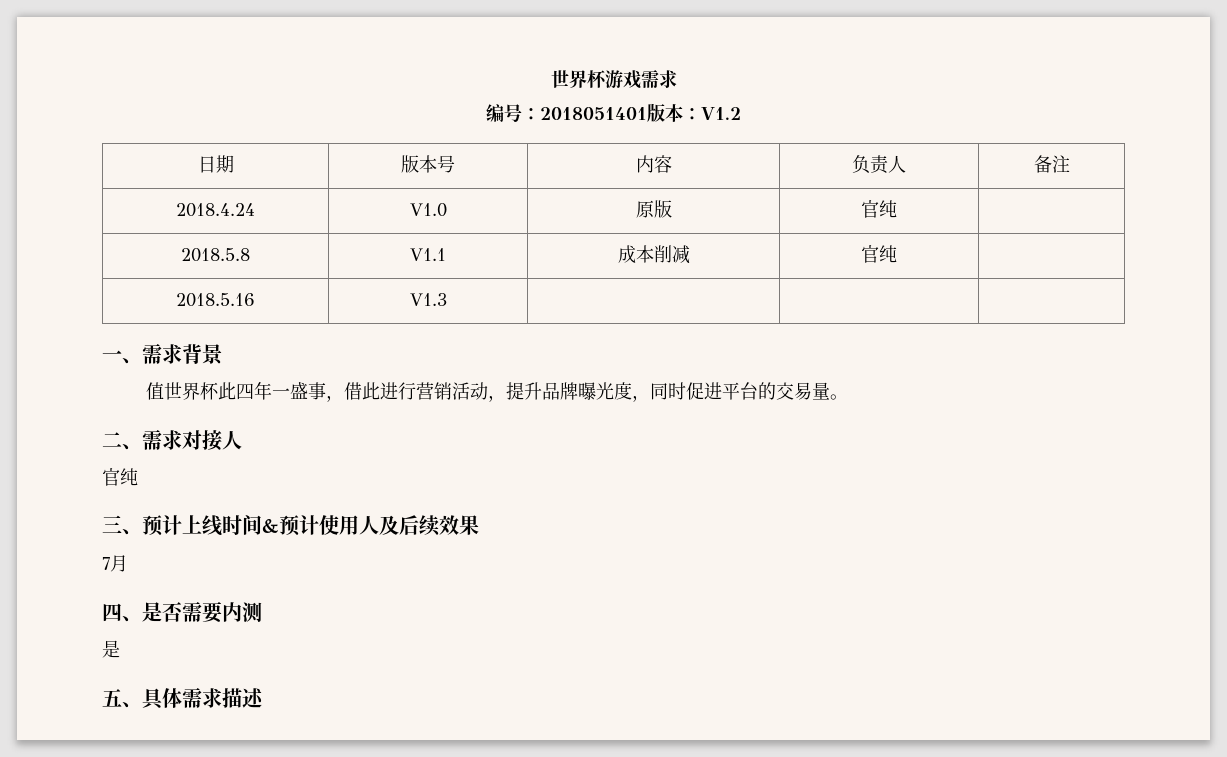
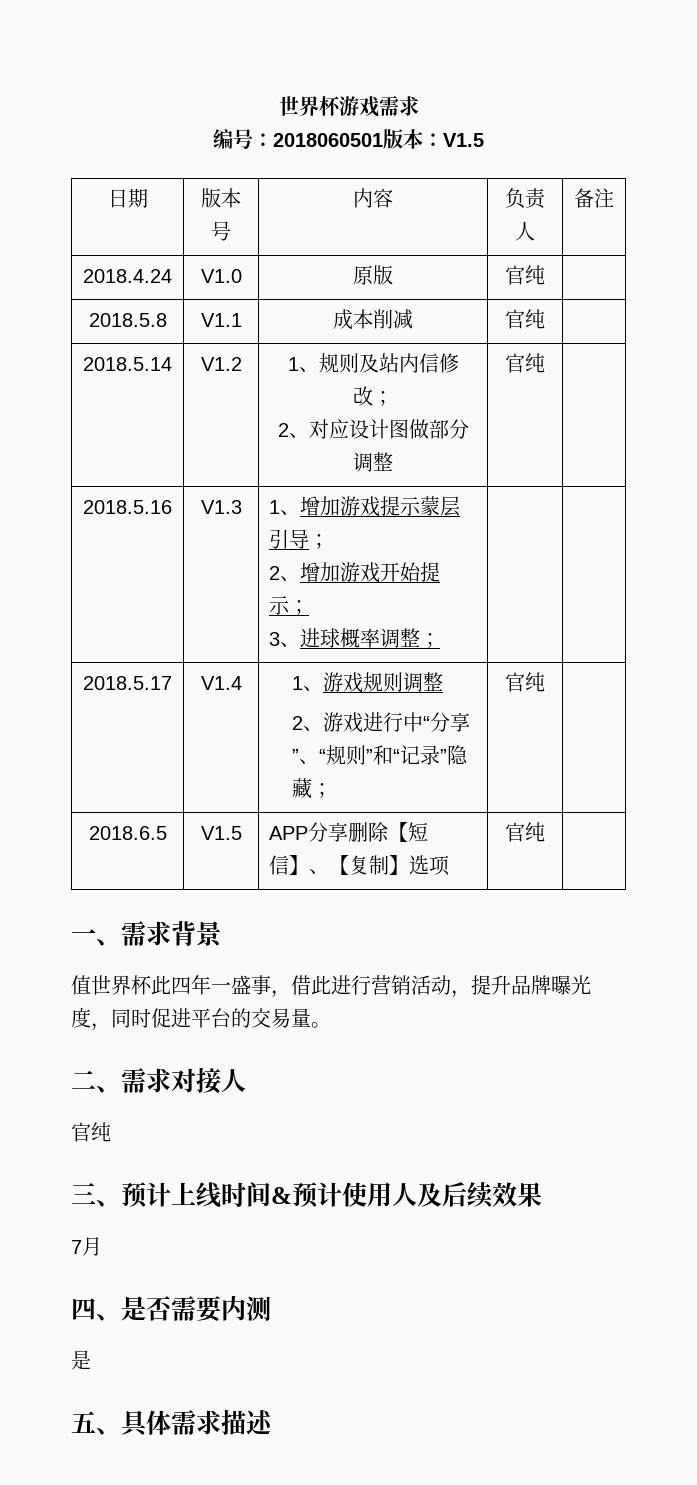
- 编号：2018051401版本：V1.2
+ 编号：2018060501版本：V1.5
- 2018.5.16 | V1.3 | | |
+ 2018.5.14 | V1.2 | 1、规则及站内信修改；
+ 2、对应设计图做部分调整 | 官纯 |
+ 2018.5.16 | V1.3 | 1、增加游戏提示蒙层引导；
+ 2、增加游戏开始提示；
+ 3、进球概率调整； | |
+ 2018.5.17 | V1.4 | 1、游戏规则调整
+ 2、游戏进行中“分享”、“规则”和“记录”隐藏； | 官纯 |
+ 2018.6.5 | V1.5 | APP分享删除【短信】、【复制】选项 | 官纯 |

